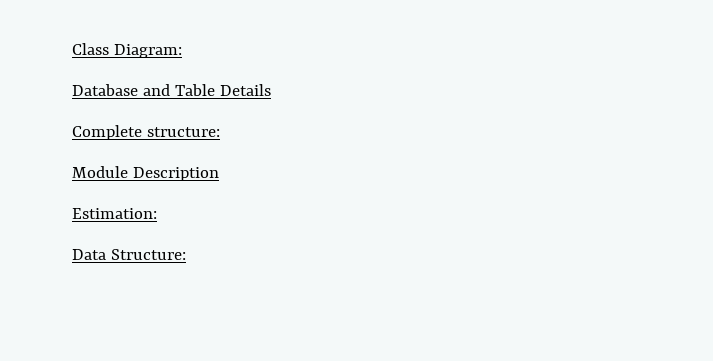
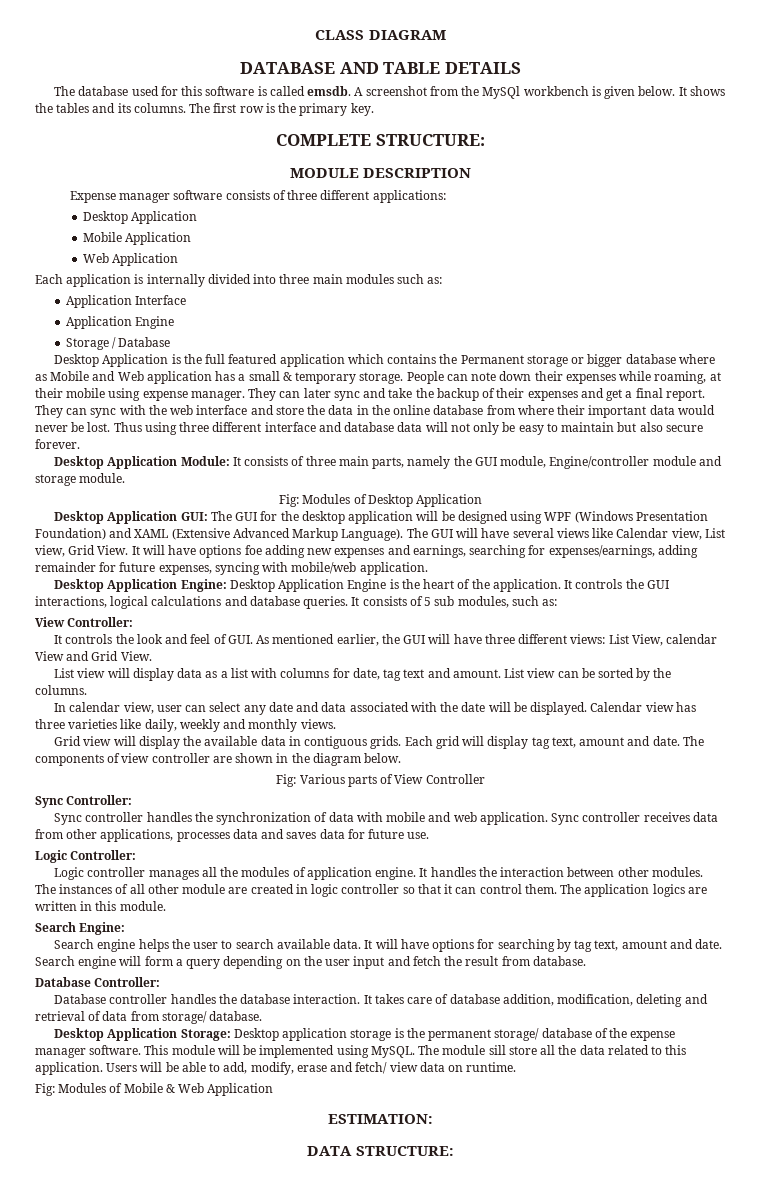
- Class Diagram:
- Database and Table Details
- Complete structure:
- Module Description
- Estimation:
- Data Structure:
+ CLASS DIAGRAM
+ DATABASE AND TABLE DETAILS
+ The database used for this software is called emsdb. A screenshot from the MySQl workbench is given below. It shows the tables and its columns. The first row is the primary key.
+ COMPLETE STRUCTURE:
+ MODULE DESCRIPTION
+ Expense manager software consists of three different applications:
+ Desktop Application
+ Mobile Application
+ Web Application
+ Each application is internally divided into three main modules such as:
+ Application Interface
+ Application Engine
+ Storage / Database
+ Desktop Application is the full featured application which contains the Permanent storage or bigger database where as Mobile and Web application has a small & temporary storage. People can note down their expenses while roaming, at their mobile using expense manager. They can later sync and take the backup of their expenses and get a final report. They can sync with the web interface and store the data in the online database from where their important data would never be lost. Thus using three different interface and database data will not only be easy to maintain but also secure forever.
+ Desktop Application Module: It consists of three main parts, namely the GUI module, Engine/controller module and storage module.
+ Fig: Modules of Desktop Application
+ Desktop Application GUI: The GUI for the desktop application will be designed using WPF (Windows Presentation Foundation) and XAML (Extensive Advanced Markup Language). The GUI will have several views like Calendar view, List view, Grid View. It will have options foe adding new expenses and earnings, searching for expenses/earnings, adding remainder for future expenses, syncing with mobile/web application.
+ Desktop Application Engine: Desktop Application Engine is the heart of the application. It controls the GUI interactions, logical calculations and database queries. It consists of 5 sub modules, such as:
+ View Controller:
+ It controls the look and feel of GUI. As mentioned earlier, the GUI will have three different views: List View, calendar View and Grid View.
+ List view will display data as a list with columns for date, tag text and amount. List view can be sorted by the columns.
+ In calendar view, user can select any date and data associated with the date will be displayed. Calendar view has three varieties like daily, weekly and monthly views.
+ Grid view will display the available data in contiguous grids. Each grid will display tag text, amount and date. The components of view controller are shown in the diagram below.
+ Fig: Various parts of View Controller
+ Sync Controller:
+ Sync controller handles the synchronization of data with mobile and web application. Sync controller receives data from other applications, processes data and saves data for future use.
+ Logic Controller:
+ Logic controller manages all the modules of application engine. It handles the interaction between other modules. The instances of all other module are created in logic controller so that it can control them. The application logics are written in this module.
+ Search Engine:
+ Search engine helps the user to search available data. It will have options for searching by tag text, amount and date. Search engine will form a query depending on the user input and fetch the result from database.
+ Database Controller:
+ Database controller handles the database interaction. It takes care of database addition, modification, deleting and retrieval of data from storage/ database.
+ Desktop Application Storage: Desktop application storage is the permanent storage/ database of the expense manager software. This module will be implemented using MySQL. The module sill store all the data related to this application. Users will be able to add, modify, erase and fetch/ view data on runtime.
+ Fig: Modules of Mobile & Web Application
+ ESTIMATION:
+ DATA STRUCTURE:

